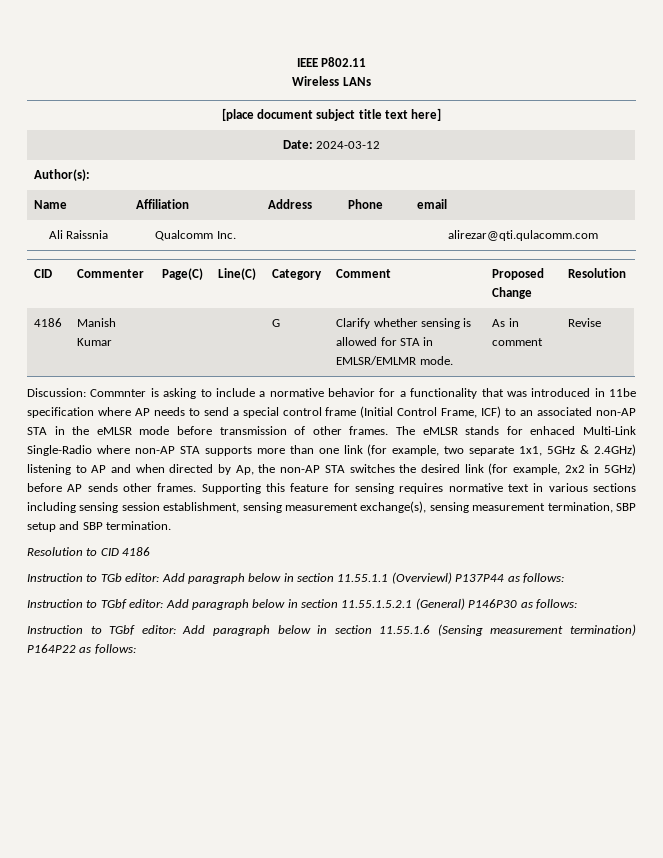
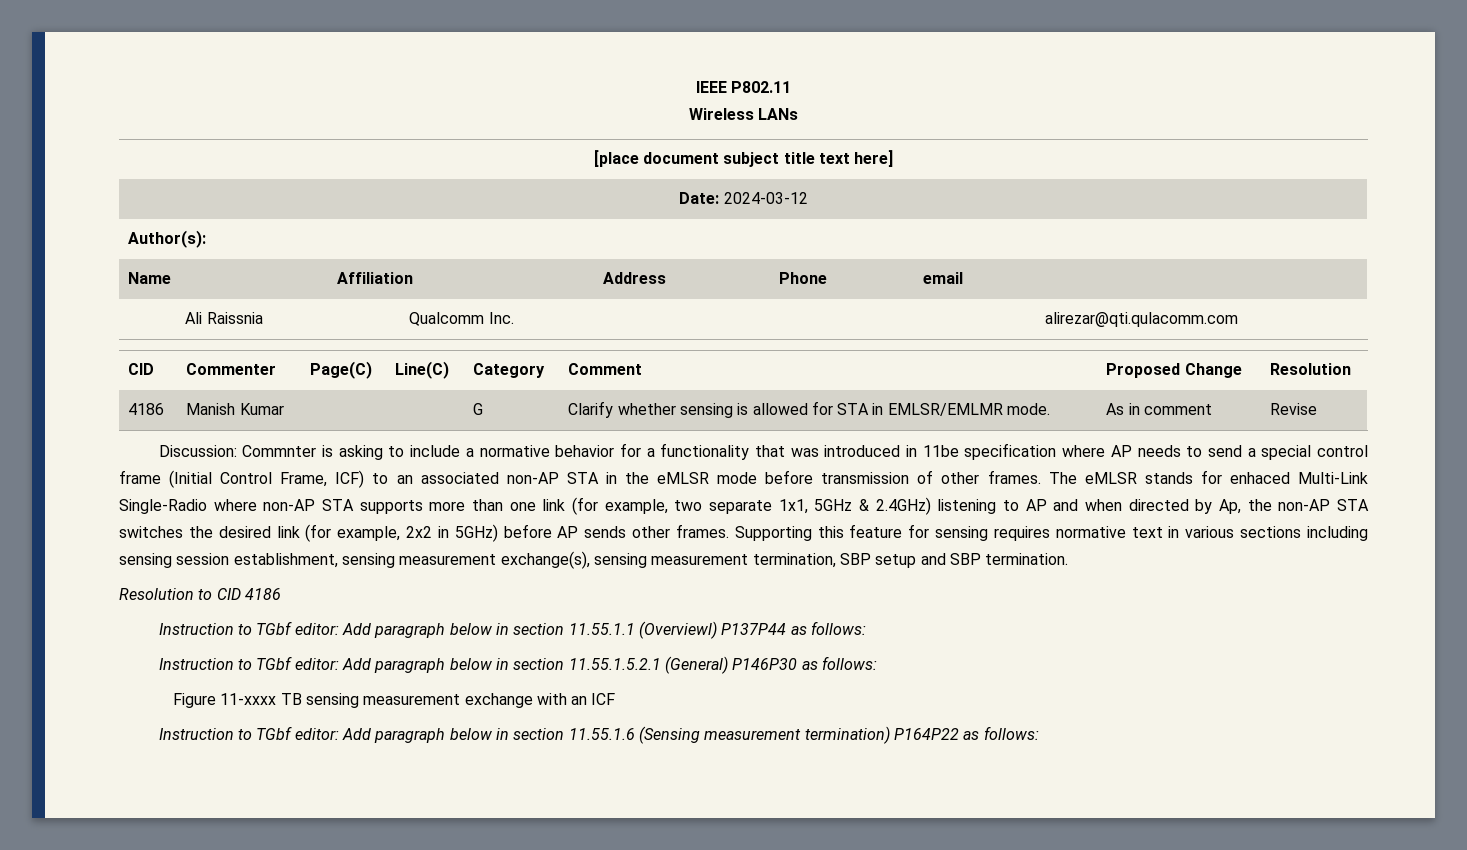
- Instruction to TGb editor: Add paragraph below in section 11.55.1.1 (Overviewl) P137P44 as follows:
+ Instruction to TGbf editor: Add paragraph below in section 11.55.1.1 (Overviewl) P137P44 as follows:
+ Figure 11-xxxx TB sensing measurement exchange with an ICF

